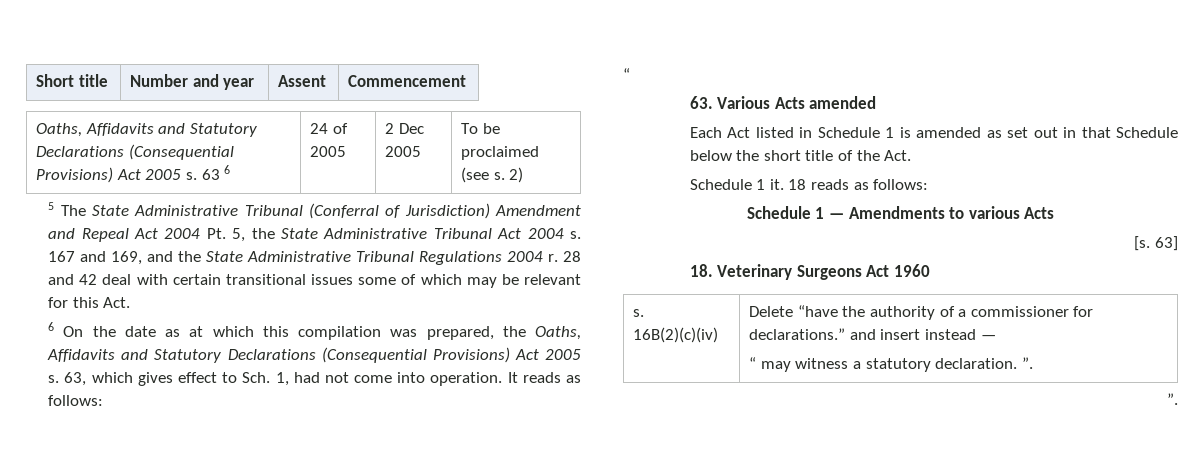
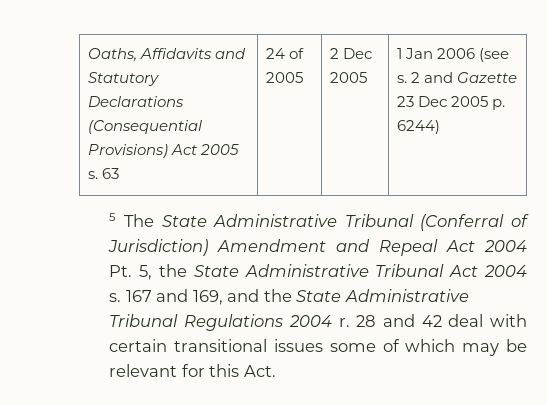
- Short title | Number and year | Assent | Commencement
- Oaths, Affidavits and Statutory Declarations (Consequential Provisions) Act 2005 s. 63 6 | 24 of 2005 | 2 Dec 2005 | To be proclaimed (see s. 2)
+ Oaths, Affidavits and Statutory Declarations (Consequential Provisions) Act 2005 s. 63 | 24 of 2005 | 2 Dec 2005 | 1 Jan 2006 (see s. 2 and Gazette 23 Dec 2005 p. 6244)
- 6 On the date as at which this compilation was prepared, the Oaths, Affidavits and Statutory Declarations (Consequential Provisions) Act 2005 s. 63, which gives effect to Sch. 1, had not come into operation. It reads as follows:
- “
- 63. Various Acts amended
- Each Act listed in Schedule 1 is amended as set out in that Schedule below the short title of the Act.
- Schedule 1 it. 18 reads as follows:
- Schedule 1 — Amendments to various Acts
- [s. 63]
- 18. Veterinary Surgeons Act 1960
- s. 16B(2)(c)(iv) | Delete “have the authority of a commissioner for declarations.” and insert instead —
- “ may witness a statutory declaration. ”.
- ”.

